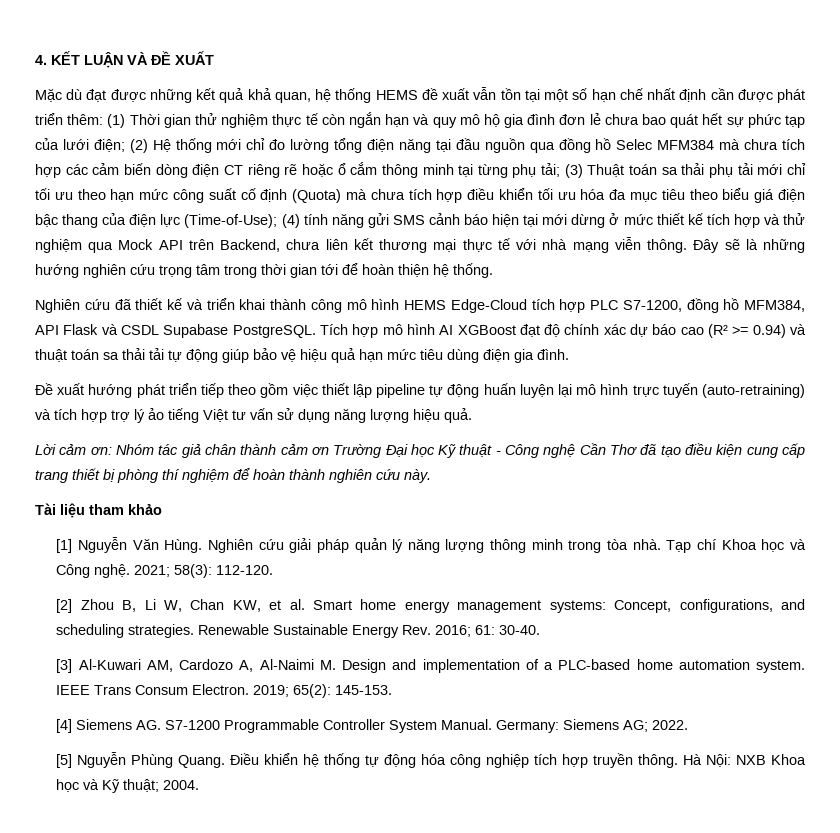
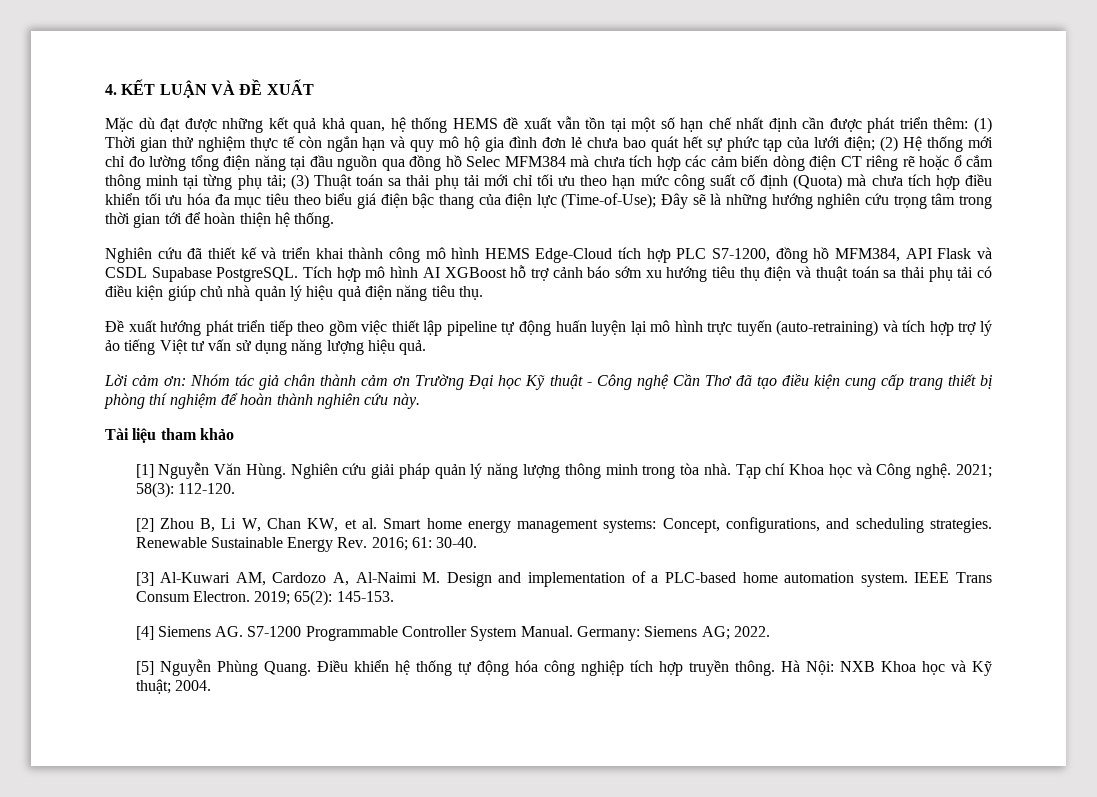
- (4) tính năng gửi SMS cảnh báo hiện tại mới dừng ở mức thiết kế tích hợp và thử nghiệm qua Mock API trên Backend, chưa liên kết thương mại thực tế với nhà mạng viễn thông.
- Tích hợp mô hình AI XGBoost đạt độ chính xác dự báo cao (R² >= 0.94) và thuật toán sa thải tải tự động giúp bảo vệ hiệu quả hạn mức tiêu dùng điện gia đình.
+ Tích hợp mô hình AI XGBoost hỗ trợ cảnh báo sớm xu hướng tiêu thụ điện và thuật toán sa thải phụ tải có điều kiện giúp chủ nhà quản lý hiệu quả điện năng tiêu thụ.

